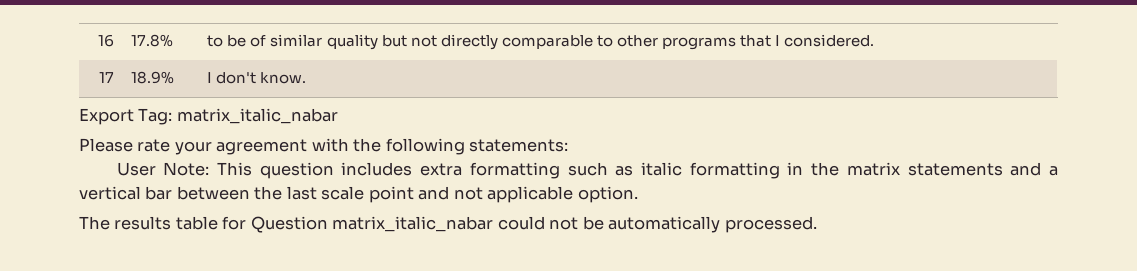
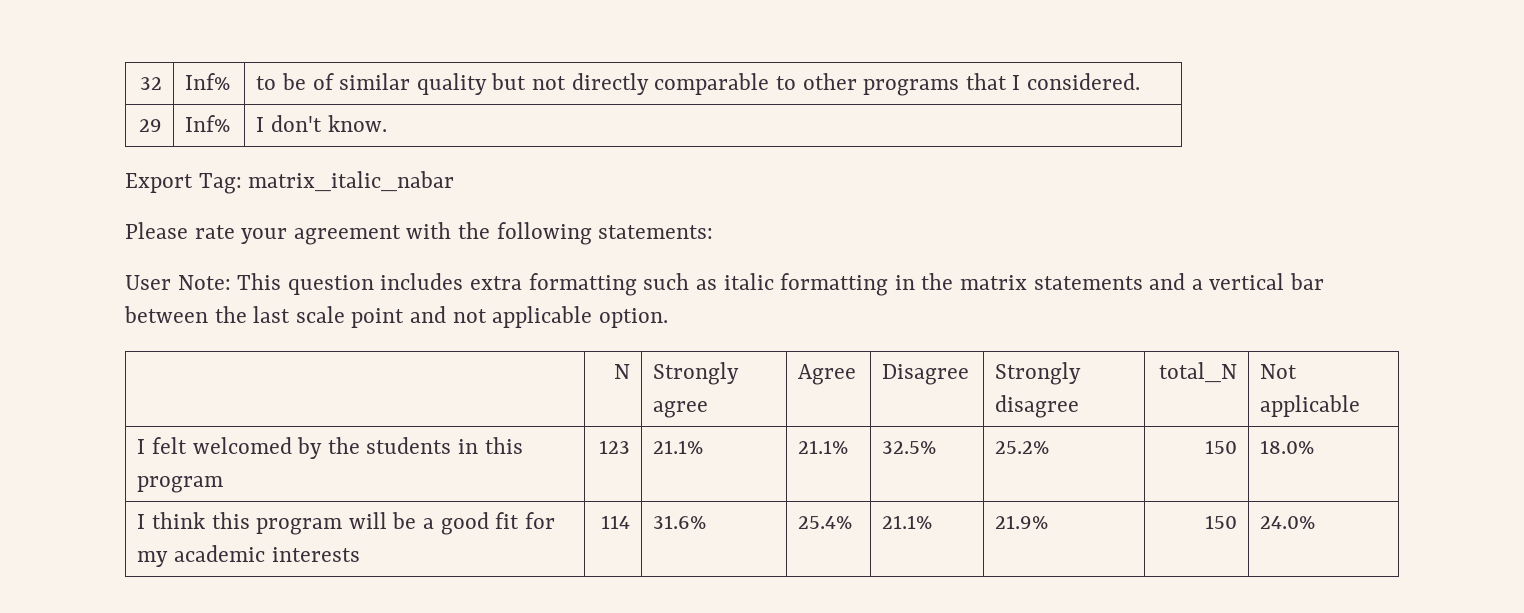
- 16 | 17.8% | to be of similar quality but not directly comparable to other programs that I considered.
+ 32 | Inf% | to be of similar quality but not directly comparable to other programs that I considered.
- 17 | 18.9% | I don't know.
+ 29 | Inf% | I don't know.
- The results table for Question matrix_italic_nabar could not be automatically processed.
+ | N | Strongly agree | Agree | Disagree | Strongly disagree | total_N | Not applicable
+ I felt welcomed by the students in this program | 123 | 21.1% | 21.1% | 32.5% | 25.2% | 150 | 18.0%
+ I think this program will be a good fit for my academic interests | 114 | 31.6% | 25.4% | 21.1% | 21.9% | 150 | 24.0%

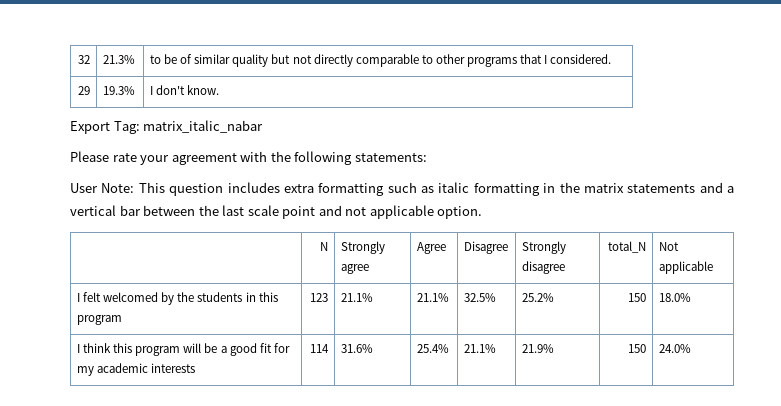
- 32 | Inf% | to be of similar quality but not directly comparable to other programs that I considered.
+ 32 | 21.3% | to be of similar quality but not directly comparable to other programs that I considered.
- 29 | Inf% | I don't know.
+ 29 | 19.3% | I don't know.

